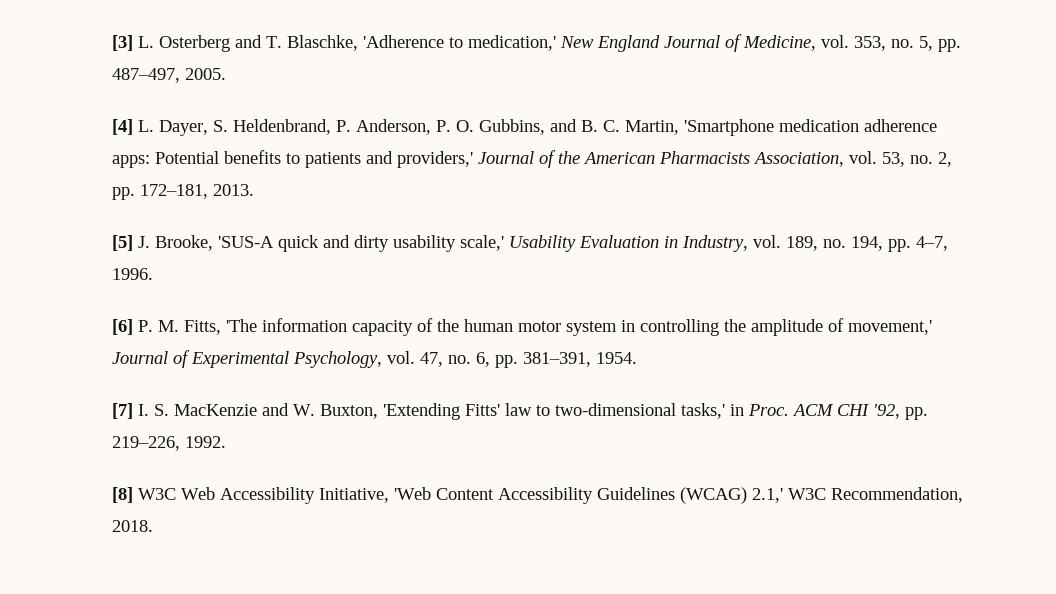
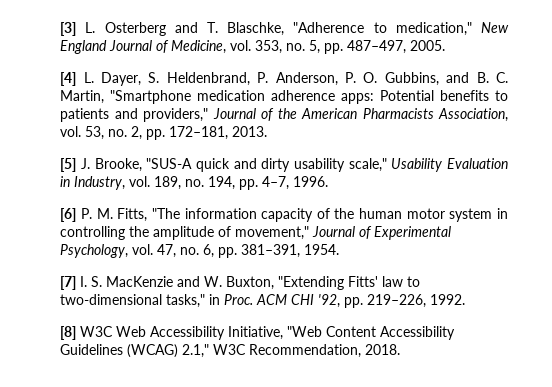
- [3] L. Osterberg and T. Blaschke, 'Adherence to medication,' New England Journal of Medicine, vol. 353, no. 5, pp. 487–497, 2005.
+ [3] L. Osterberg and T. Blaschke, "Adherence to medication," New England Journal of Medicine, vol. 353, no. 5, pp. 487–497, 2005.
- [4] L. Dayer, S. Heldenbrand, P. Anderson, P. O. Gubbins, and B. C. Martin, 'Smartphone medication adherence apps: Potential benefits to patients and providers,' Journal of the American Pharmacists Association, vol. 53, no. 2, pp. 172–181, 2013.
+ [4] L. Dayer, S. Heldenbrand, P. Anderson, P. O. Gubbins, and B. C. Martin, "Smartphone medication adherence apps: Potential benefits to patients and providers," Journal of the American Pharmacists Association, vol. 53, no. 2, pp. 172–181, 2013.
- [5] J. Brooke, 'SUS-A quick and dirty usability scale,' Usability Evaluation in Industry, vol. 189, no. 194, pp. 4–7, 1996.
+ [5] J. Brooke, "SUS-A quick and dirty usability scale," Usability Evaluation in Industry, vol. 189, no. 194, pp. 4–7, 1996.
- [6] P. M. Fitts, 'The information capacity of the human motor system in controlling the amplitude of movement,' Journal of Experimental Psychology, vol. 47, no. 6, pp. 381–391, 1954.
+ [6] P. M. Fitts, "The information capacity of the human motor system in controlling the amplitude of movement," Journal of Experimental Psychology, vol. 47, no. 6, pp. 381–391, 1954.
- [7] I. S. MacKenzie and W. Buxton, 'Extending Fitts' law to two-dimensional tasks,' in Proc.
+ [7] I. S. MacKenzie and W. Buxton, "Extending Fitts' law to two-dimensional tasks," in Proc.
- [8] W3C Web Accessibility Initiative, 'Web Content Accessibility Guidelines (WCAG) 2.1,' W3C Recommendation, 2018.
+ [8] W3C Web Accessibility Initiative, "Web Content Accessibility Guidelines (WCAG) 2.1," W3C Recommendation, 2018.

